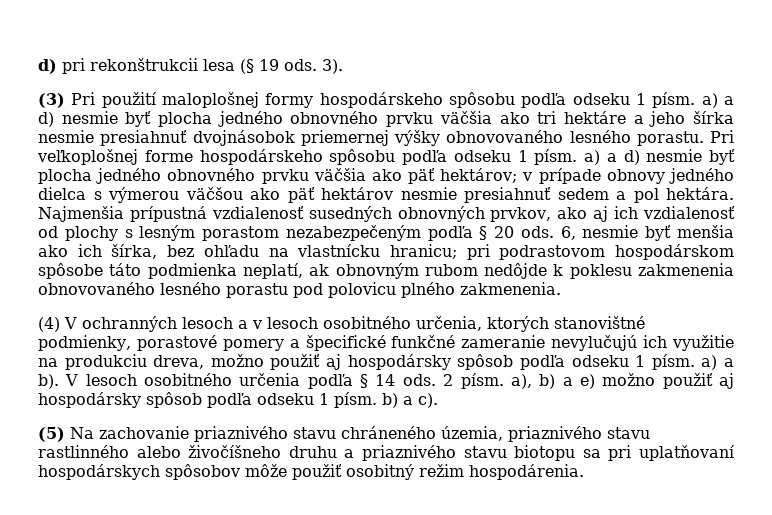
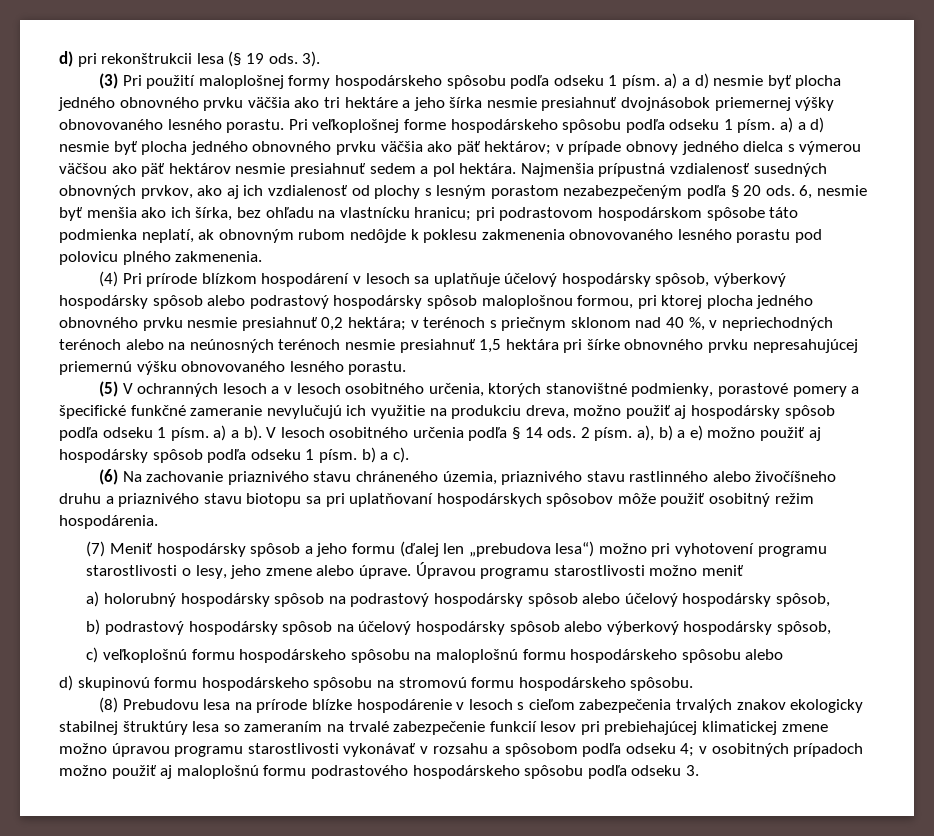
- (4) V ochranných lesoch a v lesoch osobitného určenia, ktorých stanovištné podmienky, porastové pomery a špecifické funkčné zameranie nevylučujú ich využitie na produkciu dreva, možno použiť aj hospodársky spôsob podľa odseku 1 písm. a) a b).
+ (4) Pri prírode blízkom hospodárení v lesoch sa uplatňuje účelový hospodársky spôsob, výberkový hospodársky spôsob alebo podrastový hospodársky spôsob maloplošnou formou, pri ktorej plocha jedného obnovného prvku nesmie presiahnuť 0,2 hektára; v terénoch s priečnym sklonom nad 40 %, v nepriechodných terénoch alebo na neúnosných terénoch nesmie presiahnuť 1,5 hektára pri šírke obnovného prvku nepresahujúcej priemernú výšku obnovovaného lesného porastu.
+ (5) V ochranných lesoch a v lesoch osobitného určenia, ktorých stanovištné podmienky, porastové pomery a špecifické funkčné zameranie nevylučujú ich využitie na produkciu dreva, možno použiť aj hospodársky spôsob podľa odseku 1 písm. a) a b).
- (5) Na zachovanie priaznivého stavu chráneného územia, priaznivého stavu rastlinného alebo živočíšneho druhu a priaznivého stavu biotopu sa pri uplatňovaní hospodárskych spôsobov môže použiť osobitný režim hospodárenia.
+ (6) Na zachovanie priaznivého stavu chráneného územia, priaznivého stavu rastlinného alebo živočíšneho druhu a priaznivého stavu biotopu sa pri uplatňovaní hospodárskych spôsobov môže použiť osobitný režim hospodárenia.
+ (7) Meniť hospodársky spôsob a jeho formu (ďalej len „prebudova lesa“) možno pri vyhotovení programu starostlivosti o lesy, jeho zmene alebo úprave. Úpravou programu starostlivosti možno meniť
+ a) holorubný hospodársky spôsob na podrastový hospodársky spôsob alebo účelový hospodársky spôsob,
+ b) podrastový hospodársky spôsob na účelový hospodársky spôsob alebo výberkový hospodársky spôsob,
+ c) veľkoplošnú formu hospodárskeho spôsobu na maloplošnú formu hospodárskeho spôsobu alebo
+ d) skupinovú formu hospodárskeho spôsobu na stromovú formu hospodárskeho spôsobu.
+ (8) Prebudovu lesa na prírode blízke hospodárenie v lesoch s cieľom zabezpečenia trvalých znakov ekologicky stabilnej štruktúry lesa so zameraním na trvalé zabezpečenie funkcií lesov pri prebiehajúcej klimatickej zmene možno úpravou programu starostlivosti vykonávať v rozsahu a spôsobom podľa odseku 4; v osobitných prípadoch možno použiť aj maloplošnú formu podrastového hospodárskeho spôsobu podľa odseku 3.

